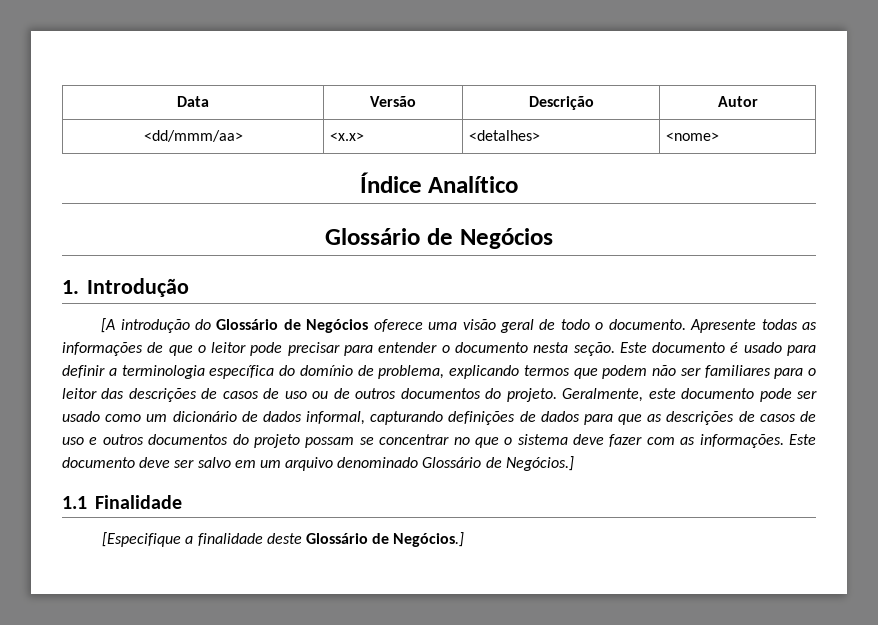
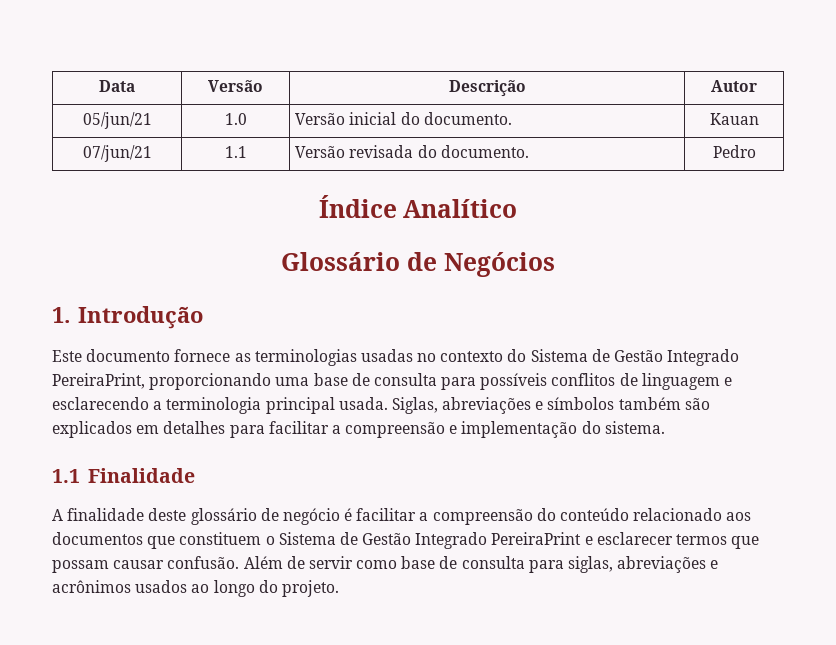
- <dd/mmm/aa> | <x.x> | <detalhes> | <nome>
+ 05/jun/21 | 1.0 | Versão inicial do documento. | Kauan
+ 07/jun/21 | 1.1 | Versão revisada do documento. | Pedro
- [A introdução do Glossário de Negócios oferece uma visão geral de todo o documento. Apresente todas as informações de que o leitor pode precisar para entender o documento nesta seção. Este documento é usado para definir a terminologia específica do domínio de problema, explicando termos que podem não ser familiares para o leitor das descrições de casos de uso ou de outros documentos do projeto. Geralmente, este documento pode ser usado como um dicionário de dados informal, capturando definições de dados para que as descrições de casos de uso e outros documentos do projeto possam se concentrar no que o sistema deve fazer com as informações. Este documento deve ser salvo em um arquivo denominado Glossário de Negócios.]
+ Este documento fornece as terminologias usadas no contexto do Sistema de Gestão Integrado PereiraPrint, proporcionando uma base de consulta para possíveis conflitos de linguagem e esclarecendo a terminologia principal usada. Siglas, abreviações e símbolos também são explicados em detalhes para facilitar a compreensão e implementação do sistema.
  1.1 Finalidade
- [Especifique a finalidade deste Glossário de Negócios.]
+ A finalidade deste glossário de negócio é facilitar a compreensão do conteúdo relacionado aos documentos que constituem o Sistema de Gestão Integrado PereiraPrint e esclarecer termos que possam causar confusão. Além de servir como base de consulta para siglas, abreviações e acrônimos usados ao longo do projeto.

